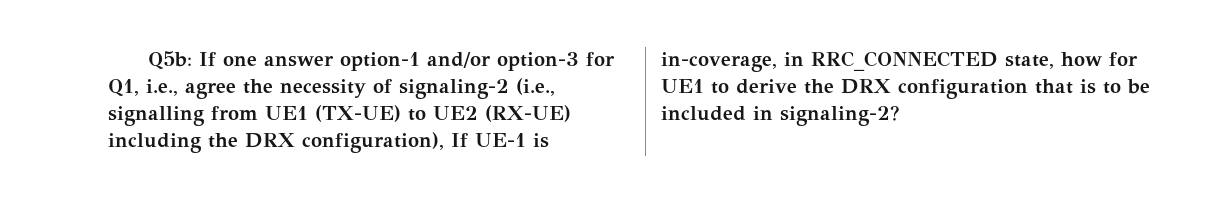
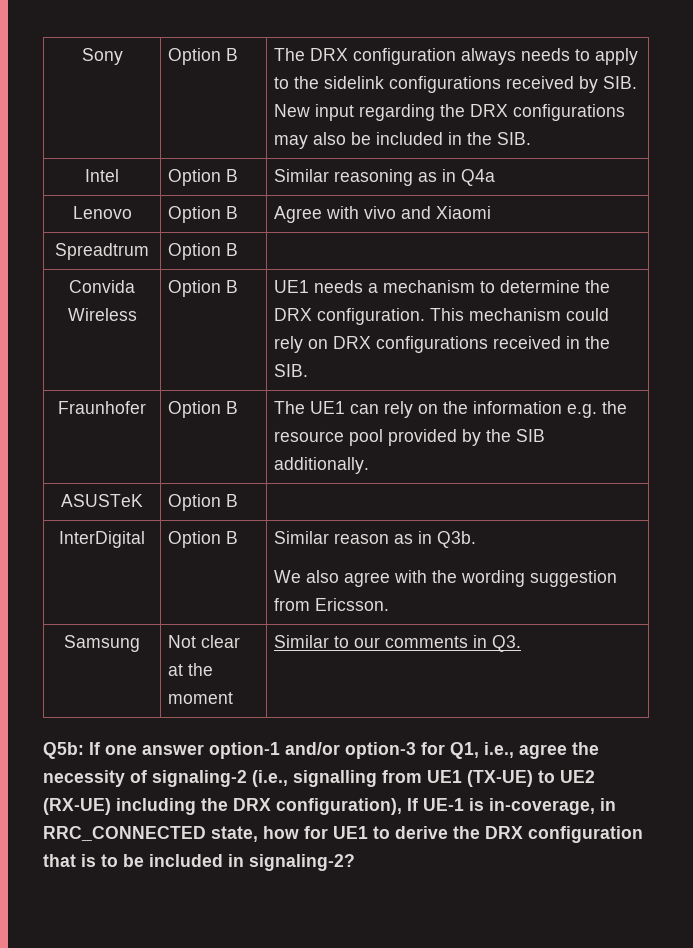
+ Sony | Option B | The DRX configuration always needs to apply to the sidelink configurations received by SIB. New input regarding the DRX configurations may also be included in the SIB.
+ Intel | Option B | Similar reasoning as in Q4a
+ Lenovo | Option B | Agree with vivo and Xiaomi
+ Spreadtrum | Option B |
+ Convida Wireless | Option B | UE1 needs a mechanism to determine the DRX configuration. This mechanism could rely on DRX configurations received in the SIB.
+ Fraunhofer | Option B | The UE1 can rely on the information e.g. the resource pool provided by the SIB additionally.
+ ASUSTeK | Option B |
+ InterDigital | Option B | Similar reason as in Q3b.
+ We also agree with the wording suggestion from Ericsson.
+ Samsung | Not clear at the moment | Similar to our comments in Q3.

